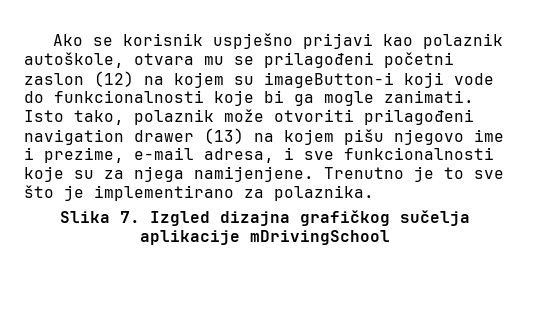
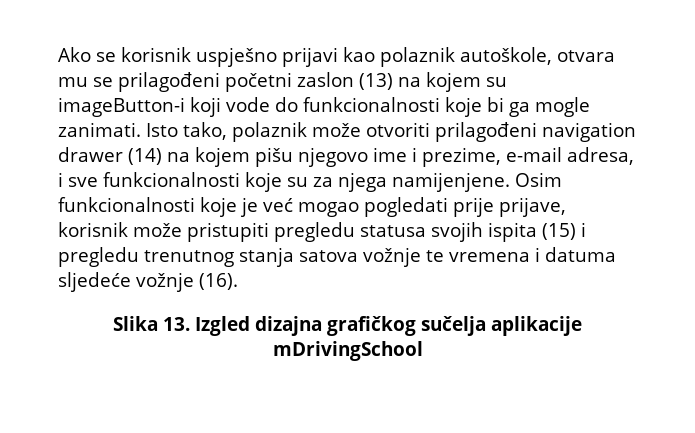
- Ako se korisnik uspješno prijavi kao polaznik autoškole, otvara mu se prilagođeni početni zaslon (12) na kojem su imageButton-i koji vode do funkcionalnosti koje bi ga mogle zanimati.
+ Ako se korisnik uspješno prijavi kao polaznik autoškole, otvara mu se prilagođeni početni zaslon (13) na kojem su imageButton-i koji vode do funkcionalnosti koje bi ga mogle zanimati.
- Isto tako, polaznik može otvoriti prilagođeni navigation drawer (13) na kojem pišu njegovo ime i prezime, e-mail adresa, i sve funkcionalnosti koje su za njega namijenjene.
+ Isto tako, polaznik može otvoriti prilagođeni navigation drawer (14) na kojem pišu njegovo ime i prezime, e-mail adresa, i sve funkcionalnosti koje su za njega namijenjene.
- Trenutno je to sve što je implementirano za polaznika.
+ Osim funkcionalnosti koje je već mogao pogledati prije prijave, korisnik može pristupiti pregledu statusa svojih ispita (15) i pregledu trenutnog stanja satova vožnje te vremena i datuma sljedeće vožnje (16).
- Slika 7. Izgled dizajna grafičkog sučelja aplikacije mDrivingSchool
+ Slika 13. Izgled dizajna grafičkog sučelja aplikacije mDrivingSchool

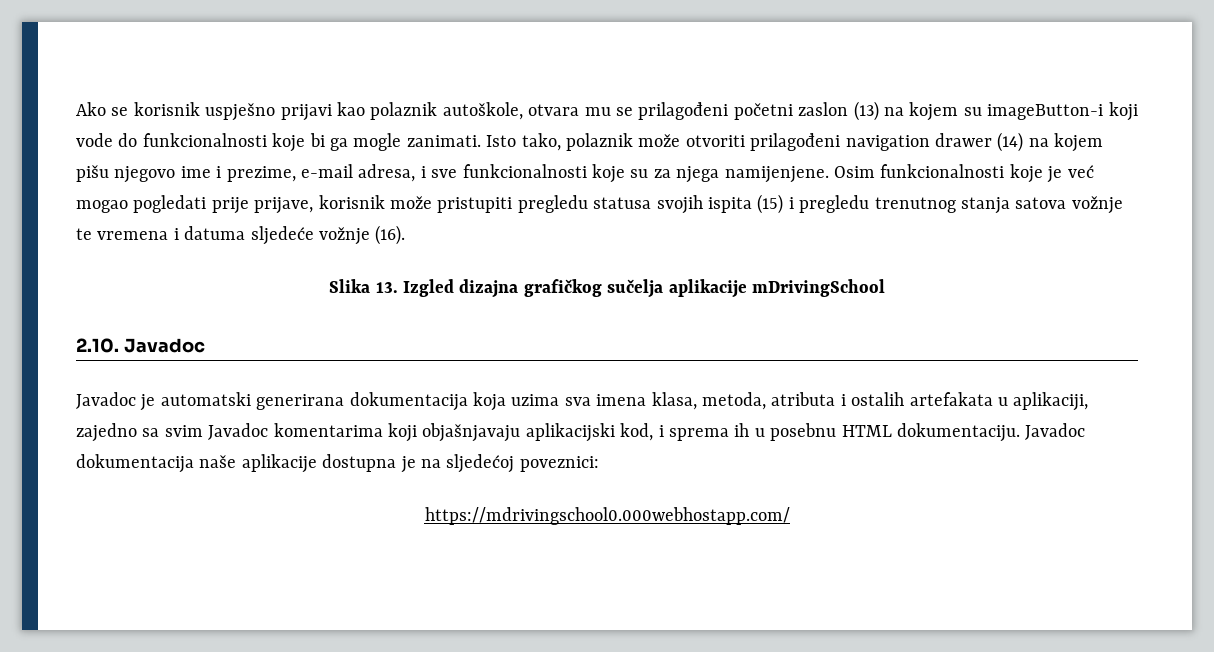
+ 2.10. Javadoc
+ Javadoc je automatski generirana dokumentacija koja uzima sva imena klasa, metoda, atributa i ostalih artefakata u aplikaciji, zajedno sa svim Javadoc komentarima koji objašnjavaju aplikacijski kod, i sprema ih u posebnu HTML dokumentaciju. Javadoc dokumentacija naše aplikacije dostupna je na sljedećoj poveznici:
+ https://mdrivingschool0.000webhostapp.com/

